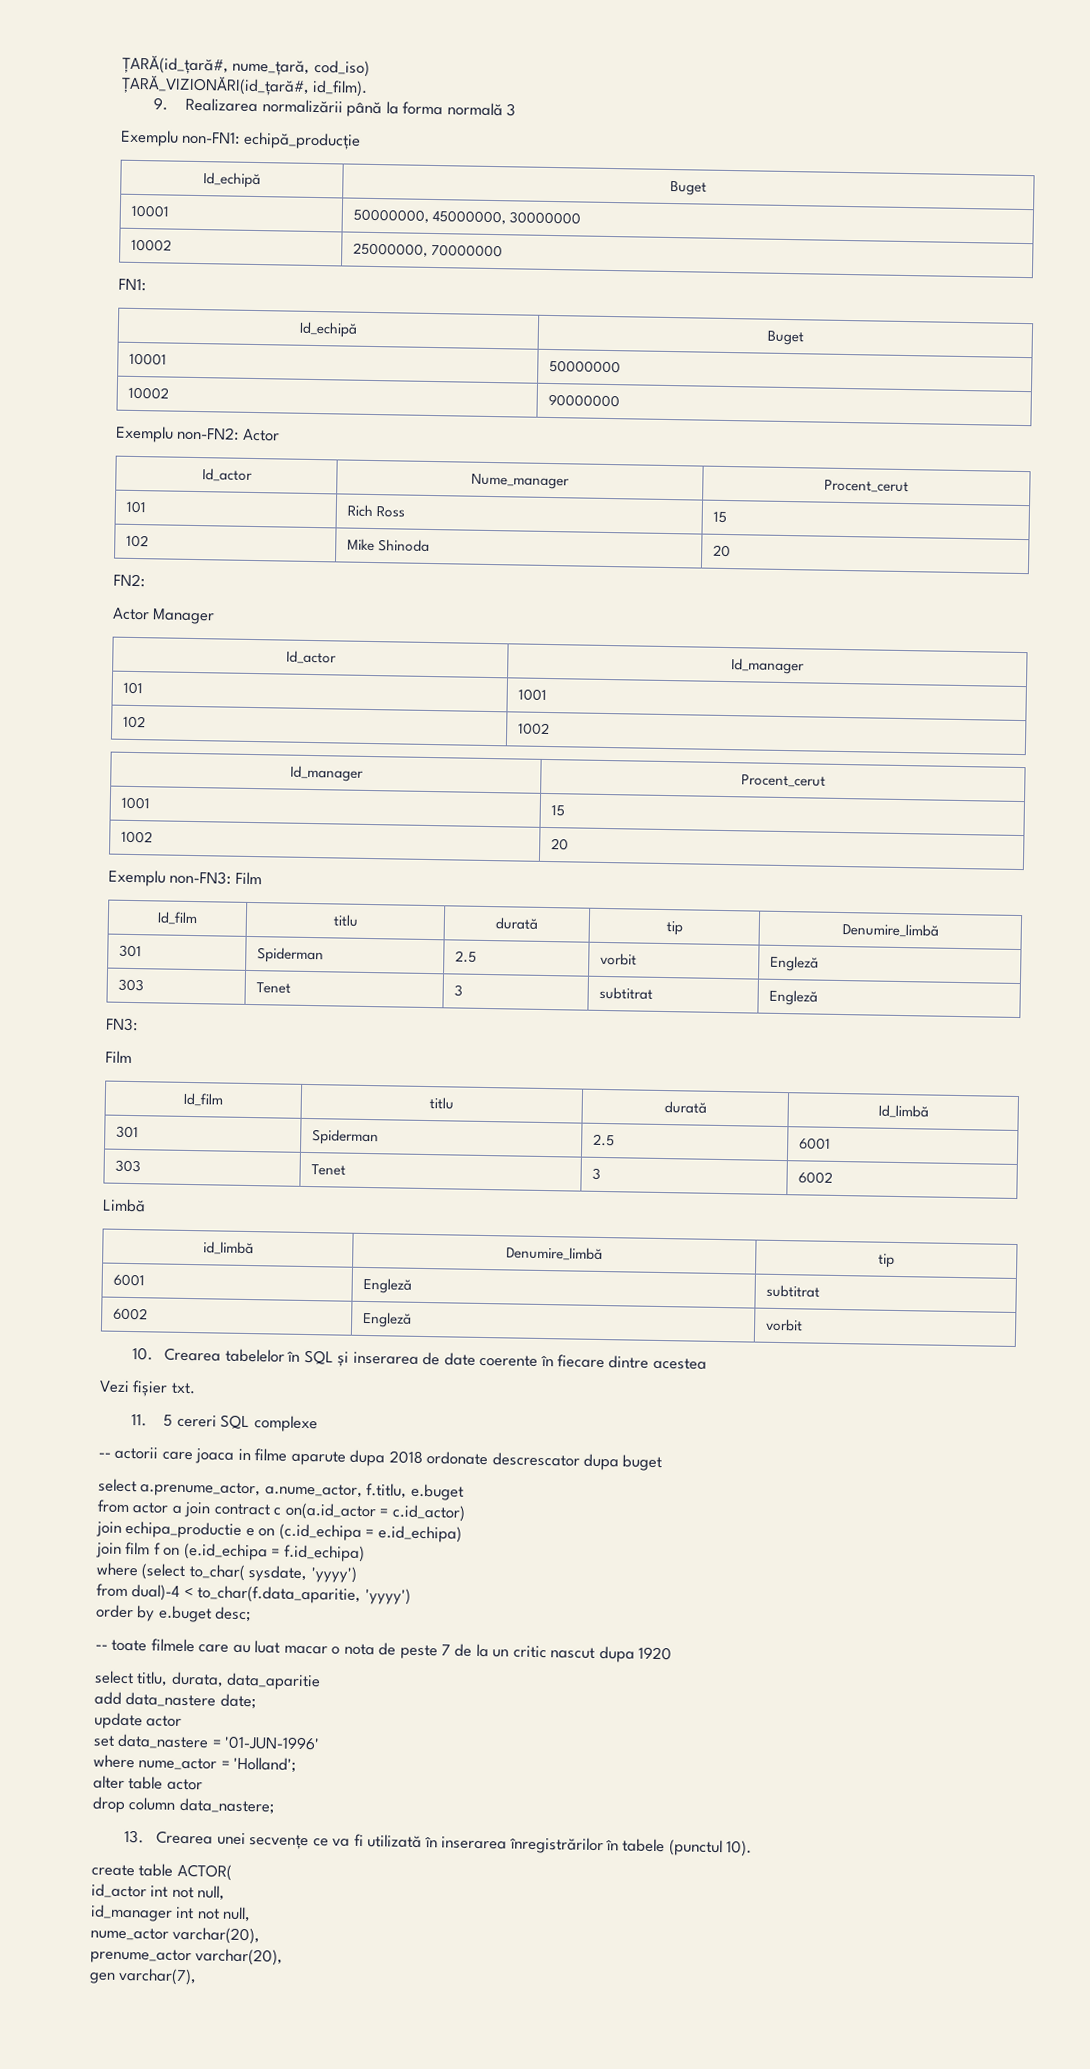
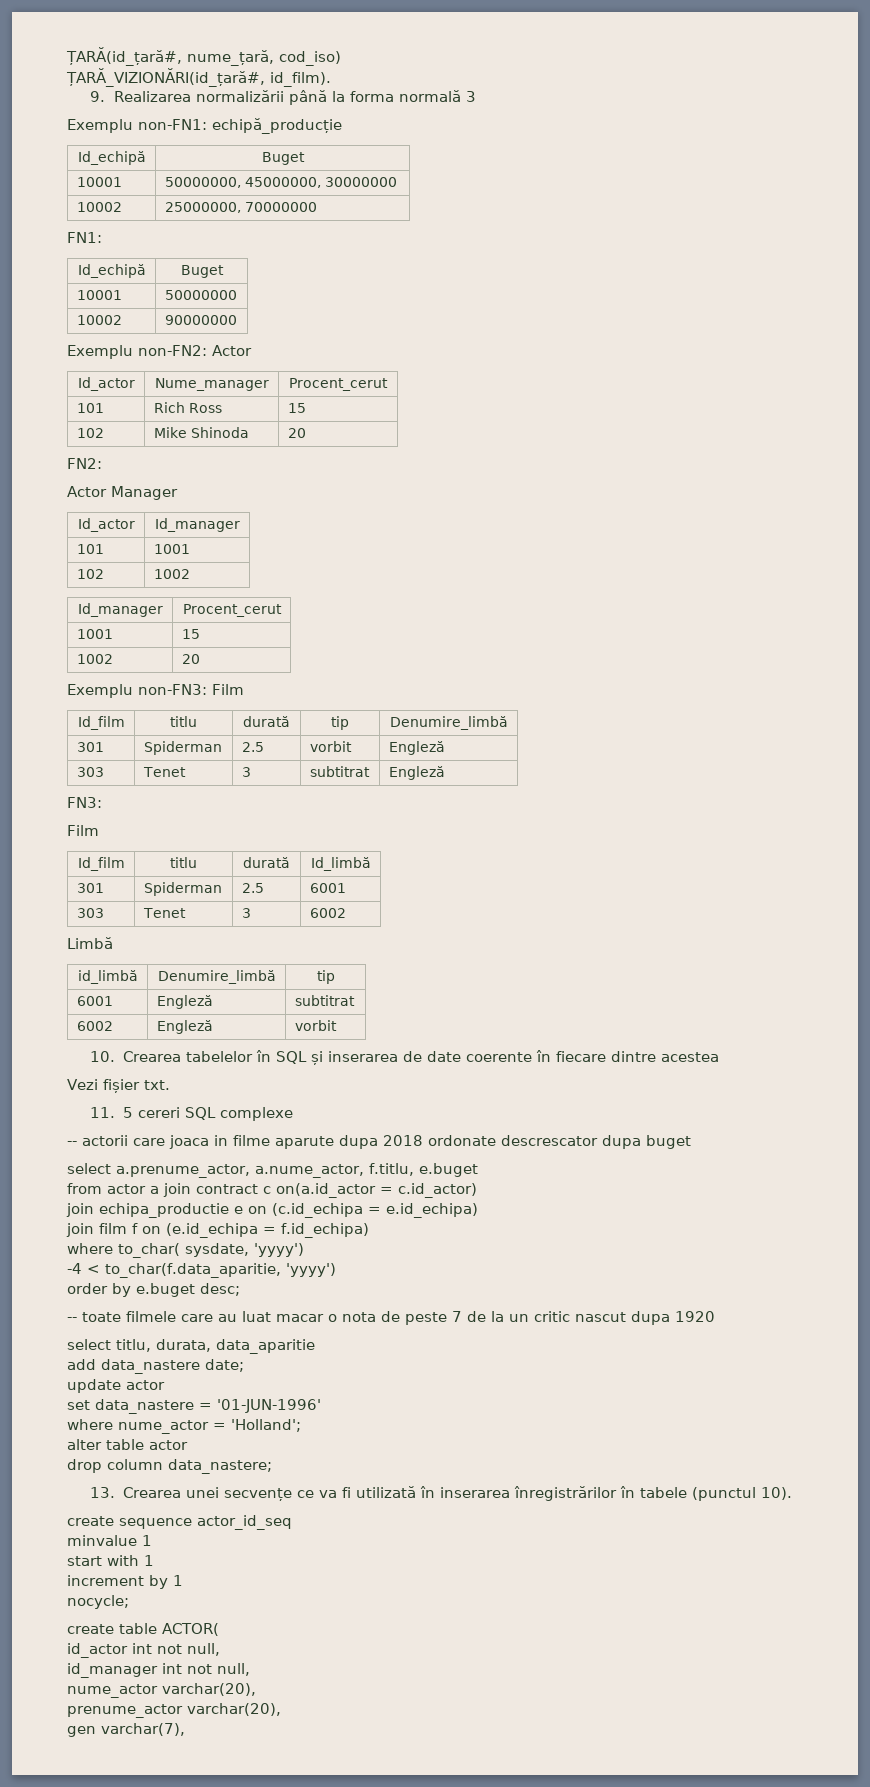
- where (select to_char( sysdate, 'yyyy')
+ where to_char( sysdate, 'yyyy')
- from dual)-4 < to_char(f.data_aparitie, 'yyyy')
+ -4 < to_char(f.data_aparitie, 'yyyy')
+ create sequence actor_id_seq
+ minvalue 1
+ start with 1
+ increment by 1
+ nocycle;

